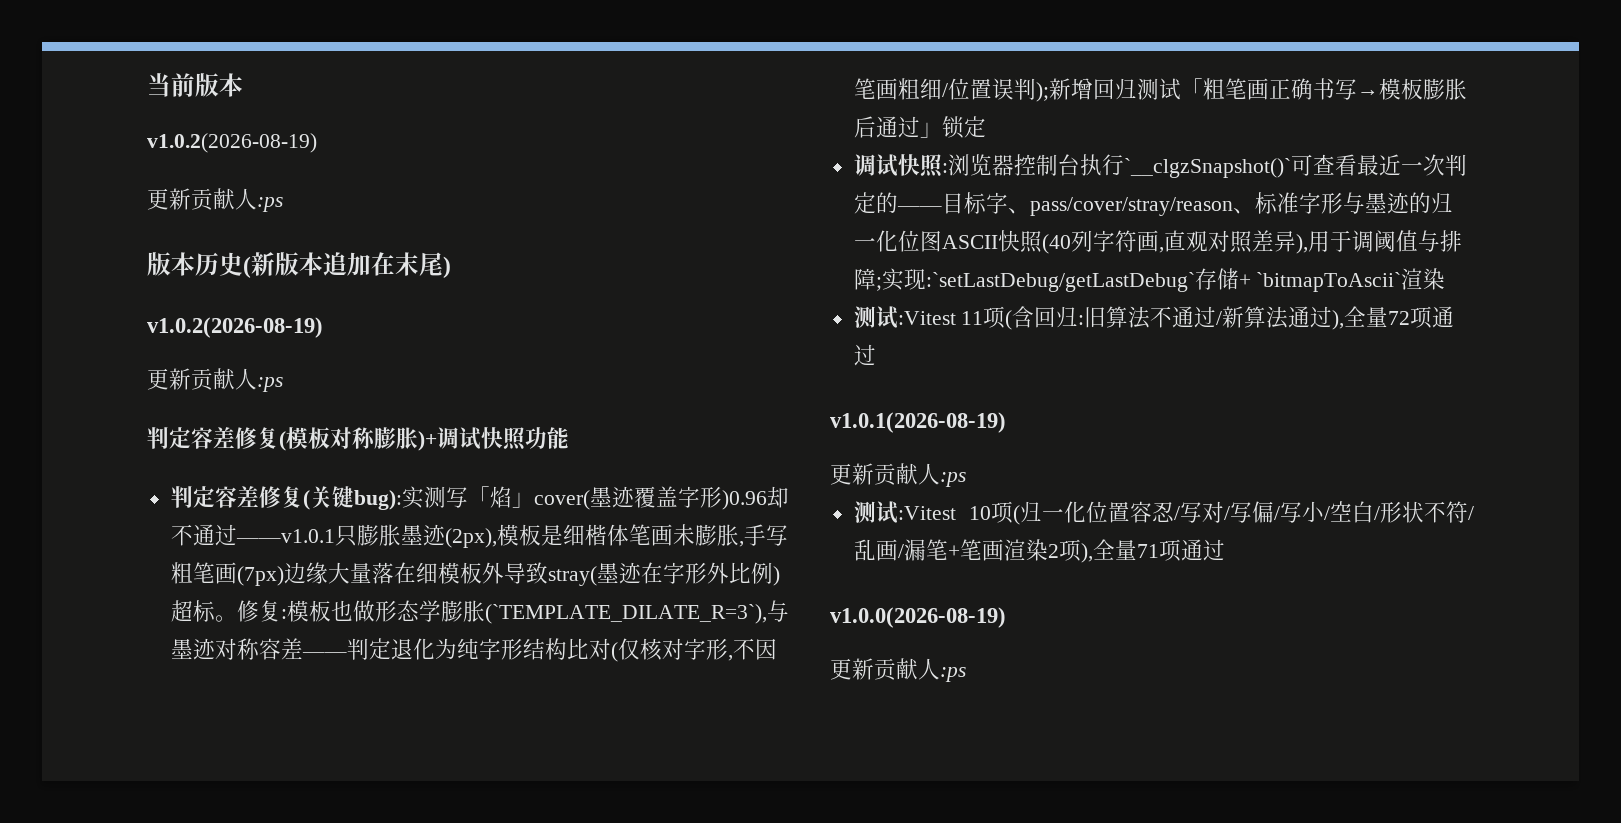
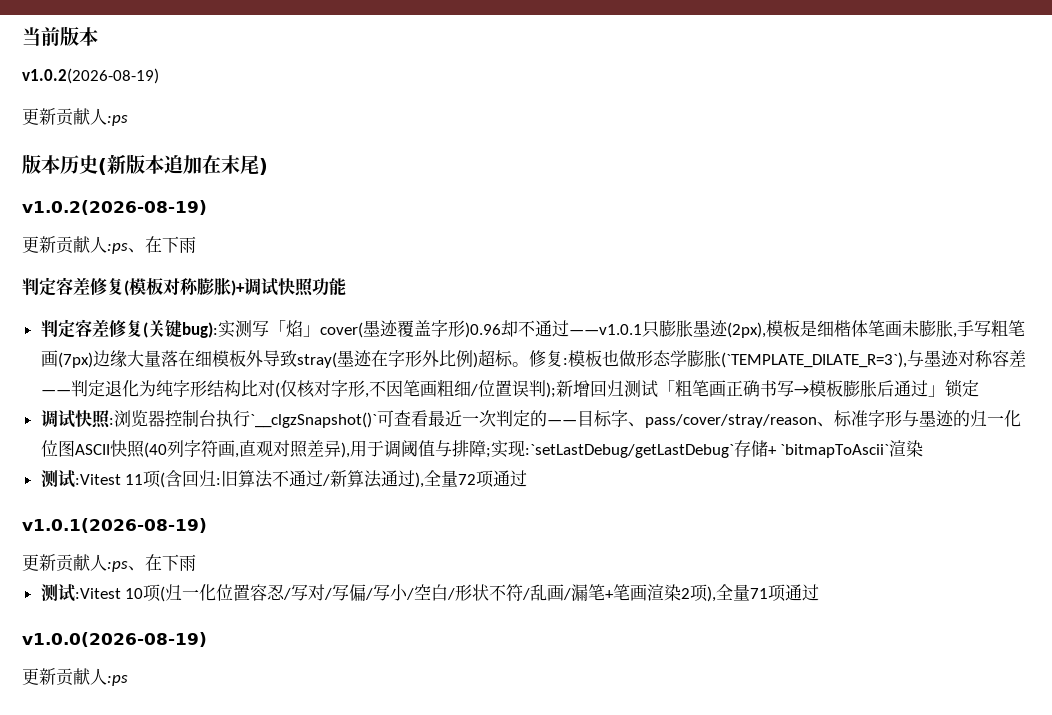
  版本历史(新版本追加在末尾)
  v1.0.2(2026-08-19)
- 更新贡献人:ps
+ 更新贡献人:ps、在下雨
  v1.0.1(2026-08-19)
- 更新贡献人:ps
+ 更新贡献人:ps、在下雨

